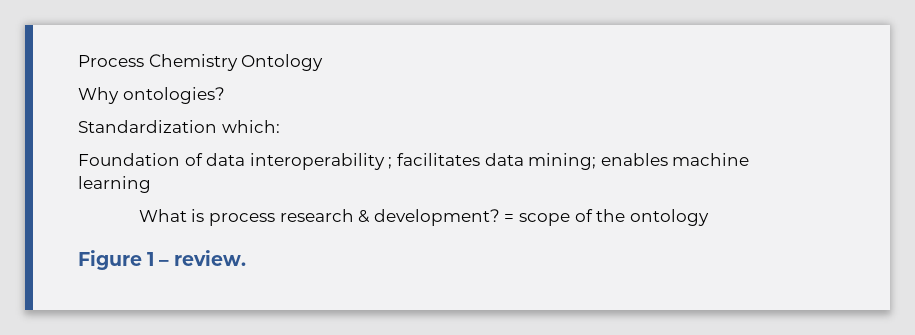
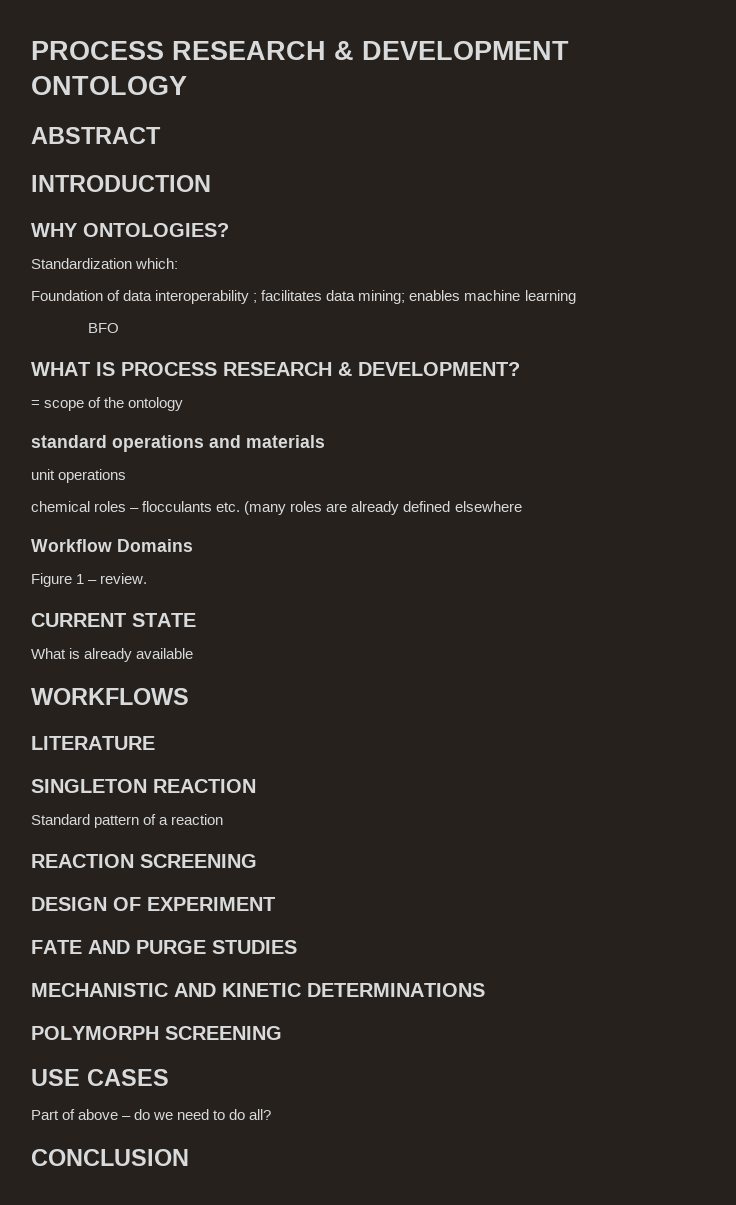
- Process Chemistry Ontology
- Why ontologies?
+ PROCESS RESEARCH & DEVELOPMENT ONTOLOGY
+ ABSTRACT
+ INTRODUCTION
+ WHY ONTOLOGIES?
- What is process research & development? = scope of the ontology
+ BFO
+ WHAT IS PROCESS RESEARCH & DEVELOPMENT?
+ = scope of the ontology
+ standard operations and materials
+ unit operations
+ chemical roles – flocculants etc. (many roles are already defined elsewhere
+ Workflow Domains
  Figure 1 – review.
+ CURRENT STATE
+ What is already available
+ WORKFLOWS
+ LITERATURE
+ SINGLETON REACTION
+ Standard pattern of a reaction
+ REACTION SCREENING
+ DESIGN OF EXPERIMENT
+ FATE AND PURGE STUDIES
+ MECHANISTIC AND KINETIC DETERMINATIONS
+ POLYMORPH SCREENING
+ USE CASES
+ Part of above – do we need to do all?
+ CONCLUSION

